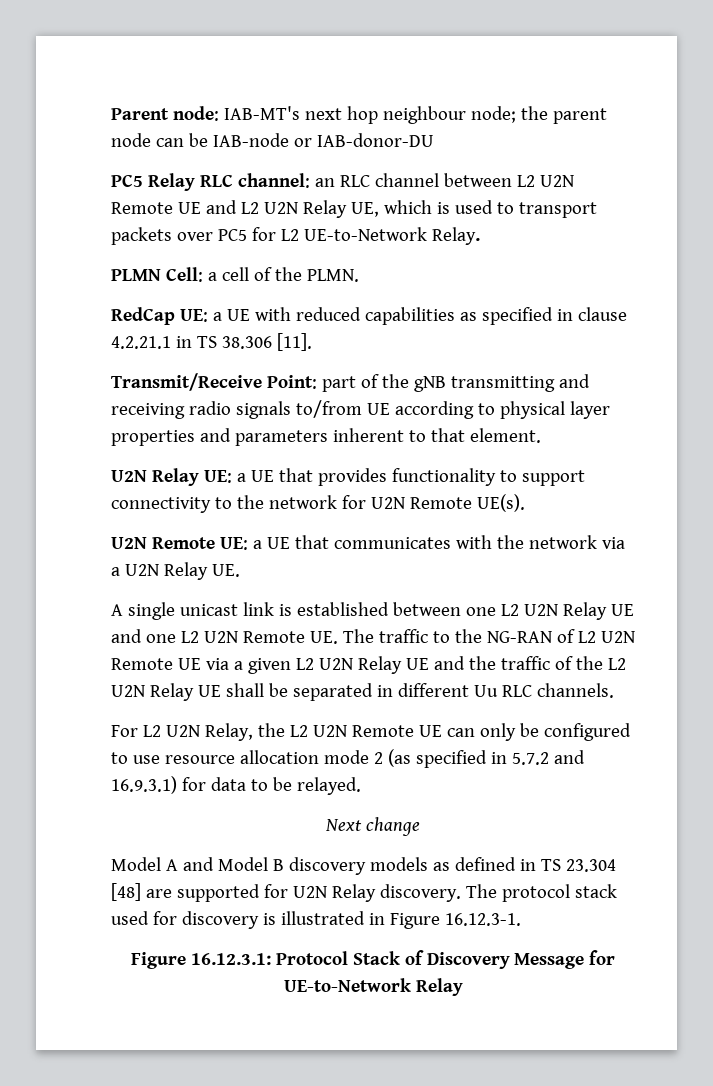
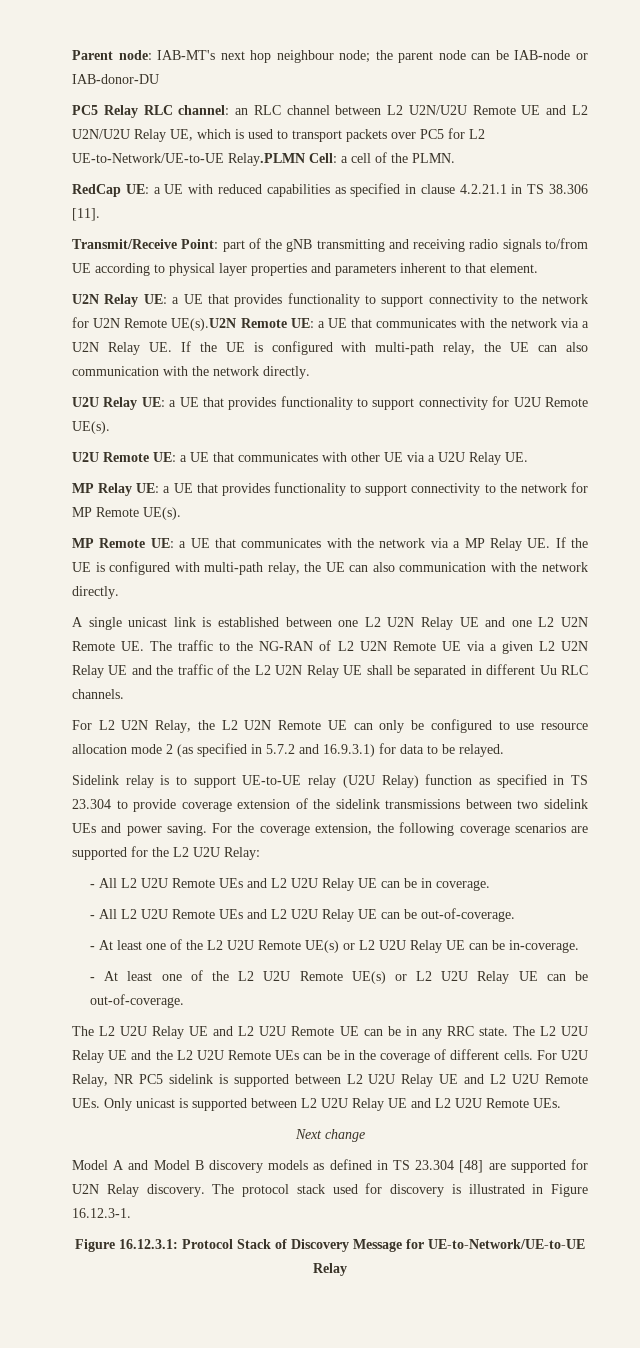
- PC5 Relay RLC channel: an RLC channel between L2 U2N Remote UE and L2 U2N Relay UE, which is used to transport packets over PC5 for L2 UE-to-Network Relay.
- PLMN Cell: a cell of the PLMN.
+ PC5 Relay RLC channel: an RLC channel between L2 U2N/U2U Remote UE and L2 U2N/U2U Relay UE, which is used to transport packets over PC5 for L2 UE-to-Network/UE-to-UE Relay.PLMN Cell: a cell of the PLMN.
- U2N Relay UE: a UE that provides functionality to support connectivity to the network for U2N Remote UE(s).
- U2N Remote UE: a UE that communicates with the network via a U2N Relay UE.
+ U2N Relay UE: a UE that provides functionality to support connectivity to the network for U2N Remote UE(s).U2N Remote UE: a UE that communicates with the network via a U2N Relay UE. If the UE is configured with multi-path relay, the UE can also communication with the network directly.
+ U2U Relay UE: a UE that provides functionality to support connectivity for U2U Remote UE(s).
+ U2U Remote UE: a UE that communicates with other UE via a U2U Relay UE.
+ MP Relay UE: a UE that provides functionality to support connectivity to the network for MP Remote UE(s).
+ MP Remote UE: a UE that communicates with the network via a MP Relay UE. If the UE is configured with multi-path relay, the UE can also communication with the network directly.
+ Sidelink relay is to support UE-to-UE relay (U2U Relay) function as specified in TS 23.304 to provide coverage extension of the sidelink transmissions between two sidelink UEs and power saving. For the coverage extension, the following coverage scenarios are supported for the L2 U2U Relay:
+ - All L2 U2U Remote UEs and L2 U2U Relay UE can be in coverage.
+ - All L2 U2U Remote UEs and L2 U2U Relay UE can be out-of-coverage.
+ - At least one of the L2 U2U Remote UE(s) or L2 U2U Relay UE can be in-coverage.
+ - At least one of the L2 U2U Remote UE(s) or L2 U2U Relay UE can be out-of-coverage.
+ The L2 U2U Relay UE and L2 U2U Remote UE can be in any RRC state. The L2 U2U Relay UE and the L2 U2U Remote UEs can be in the coverage of different cells. For U2U Relay, NR PC5 sidelink is supported between L2 U2U Relay UE and L2 U2U Remote UEs. Only unicast is supported between L2 U2U Relay UE and L2 U2U Remote UEs.
- Figure 16.12.3.1: Protocol Stack of Discovery Message for UE-to-Network Relay
+ Figure 16.12.3.1: Protocol Stack of Discovery Message for UE-to-Network/UE-to-UE Relay

